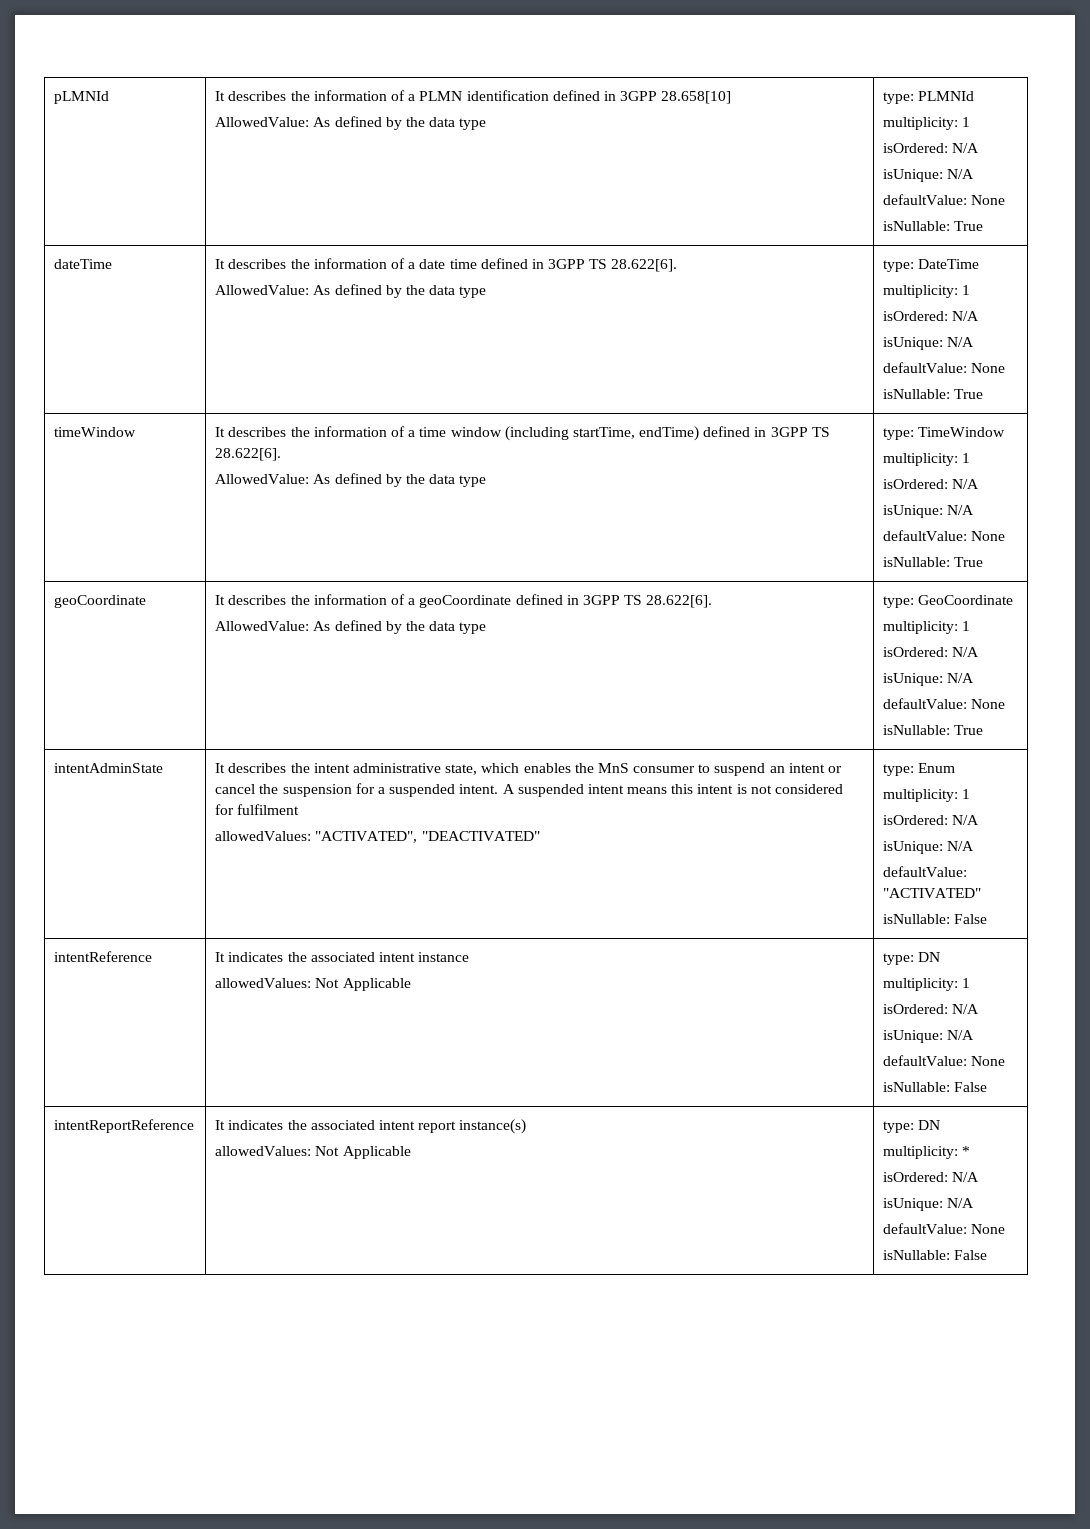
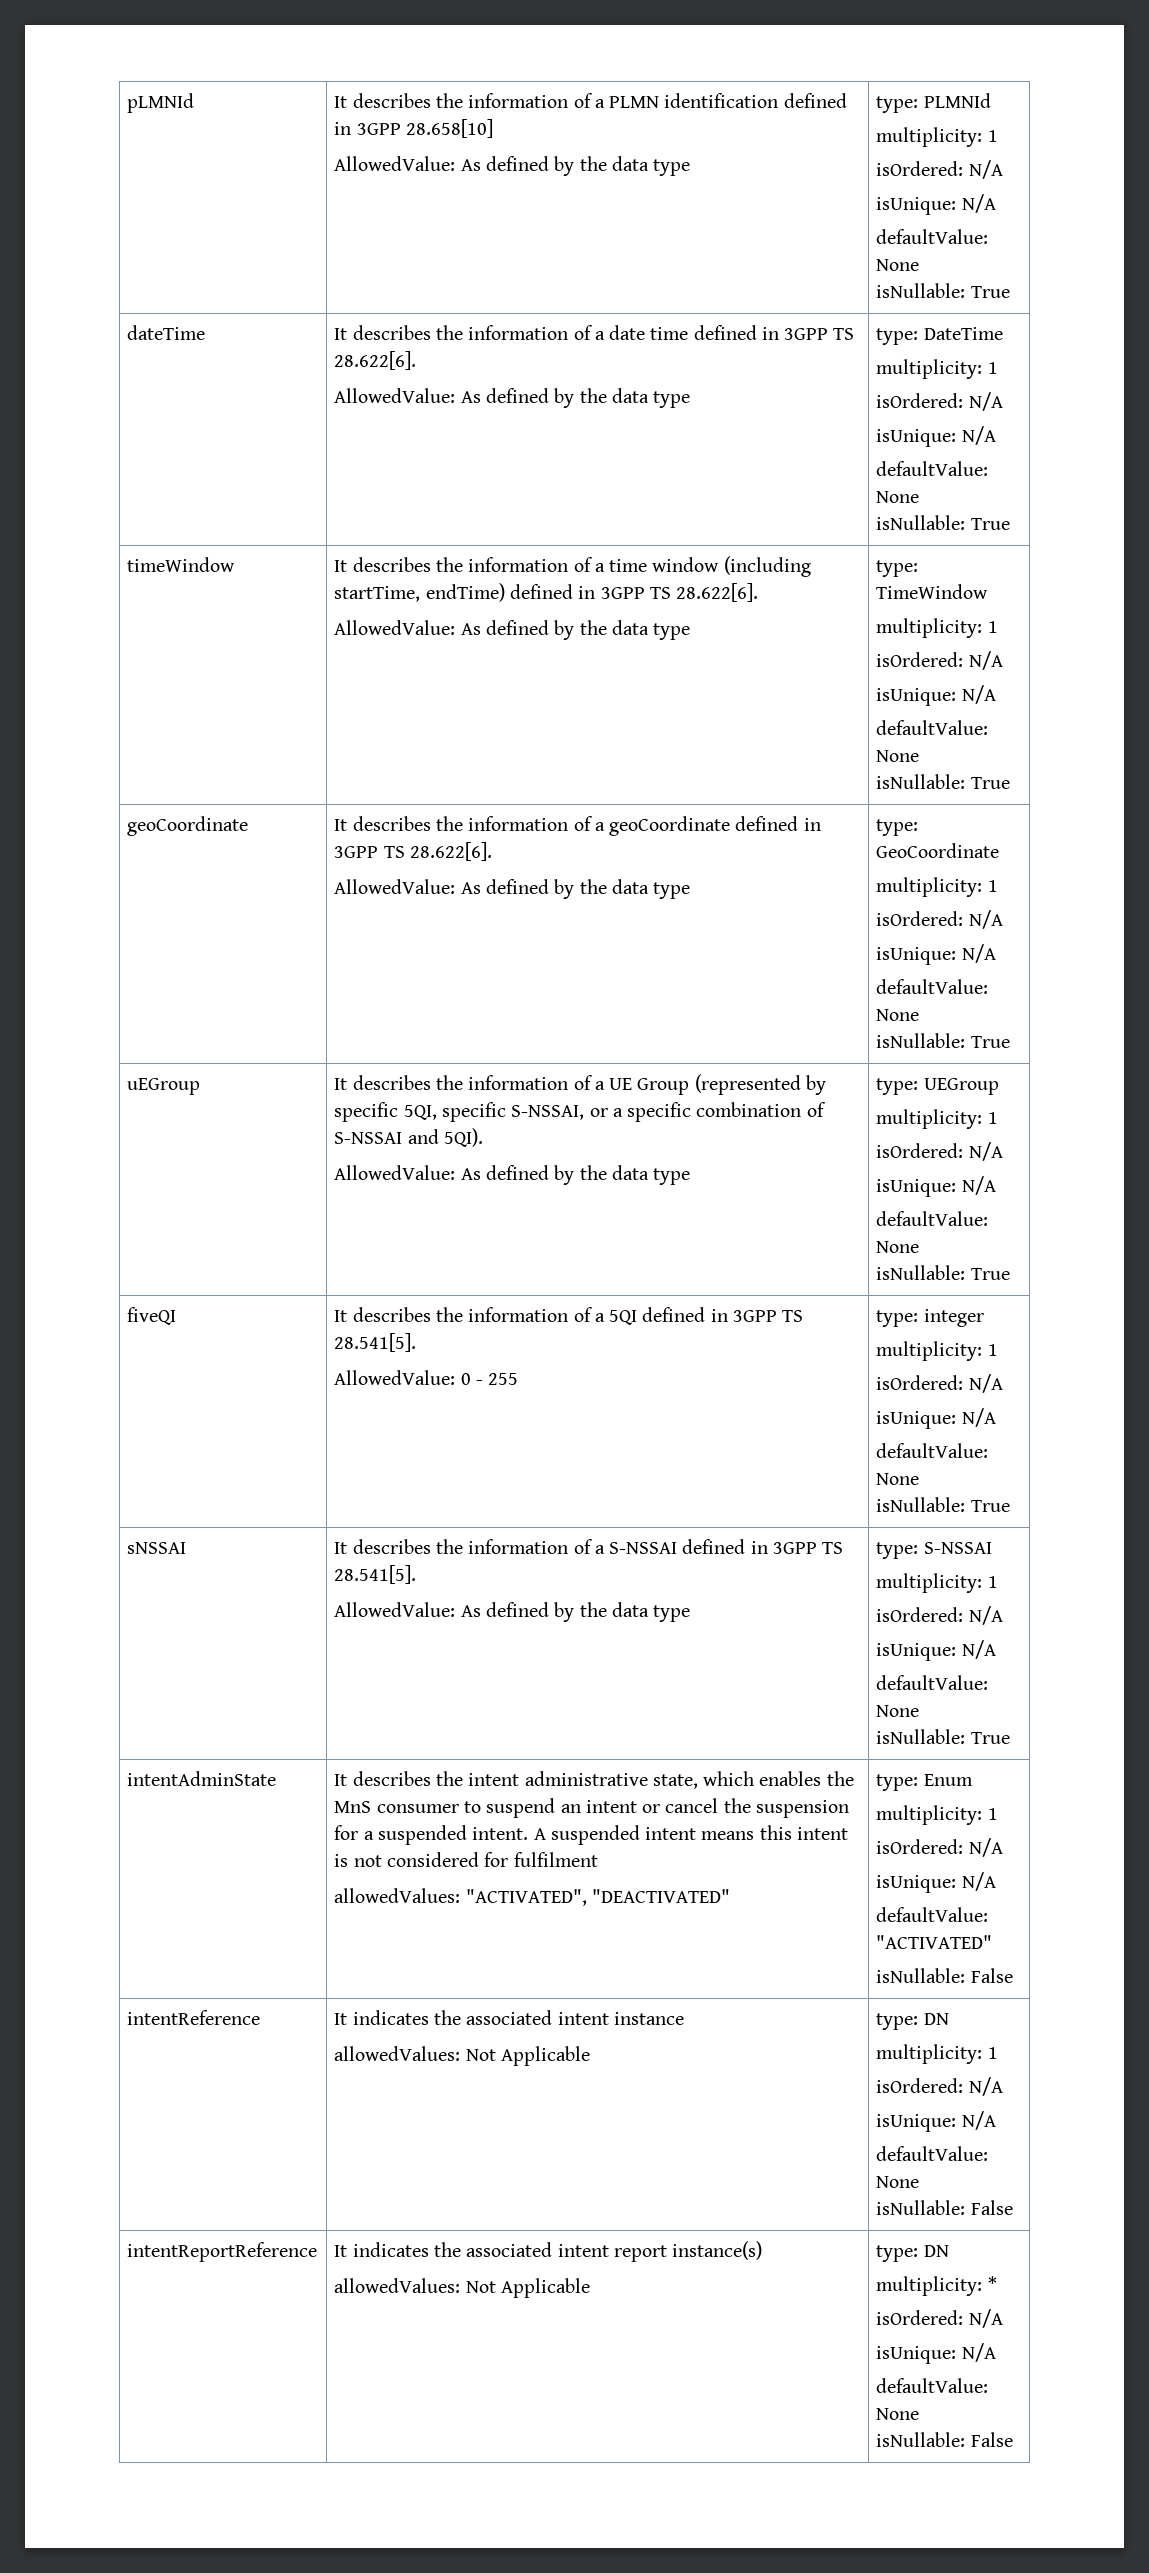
+ uEGroup | It describes the information of a UE Group (represented by specific 5QI, specific S-NSSAI, or a specific combination of S-NSSAI and 5QI).
+ AllowedValue: As defined by the data type | type: UEGroup
+ multiplicity: 1
+ isOrdered: N/A
+ isUnique: N/A
+ defaultValue: None
+ isNullable: True
+ fiveQI | It describes the information of a 5QI defined in 3GPP TS 28.541[5].
+ AllowedValue: 0 - 255 | type: integer
+ multiplicity: 1
+ isOrdered: N/A
+ isUnique: N/A
+ defaultValue: None
+ isNullable: True
+ sNSSAI | It describes the information of a S-NSSAI defined in 3GPP TS 28.541[5].
+ AllowedValue: As defined by the data type | type: S-NSSAI
+ multiplicity: 1
+ isOrdered: N/A
+ isUnique: N/A
+ defaultValue: None
+ isNullable: True

